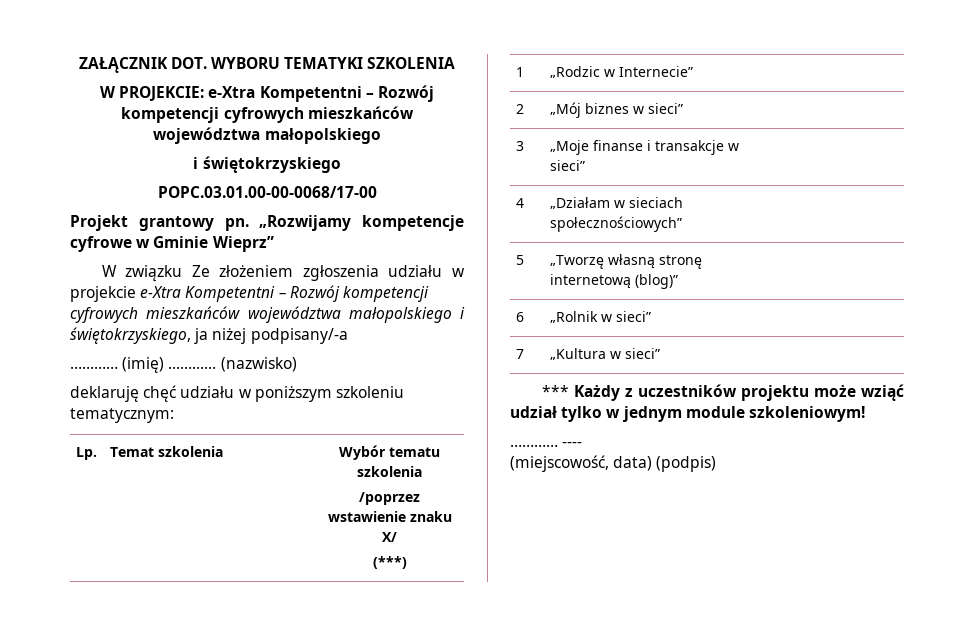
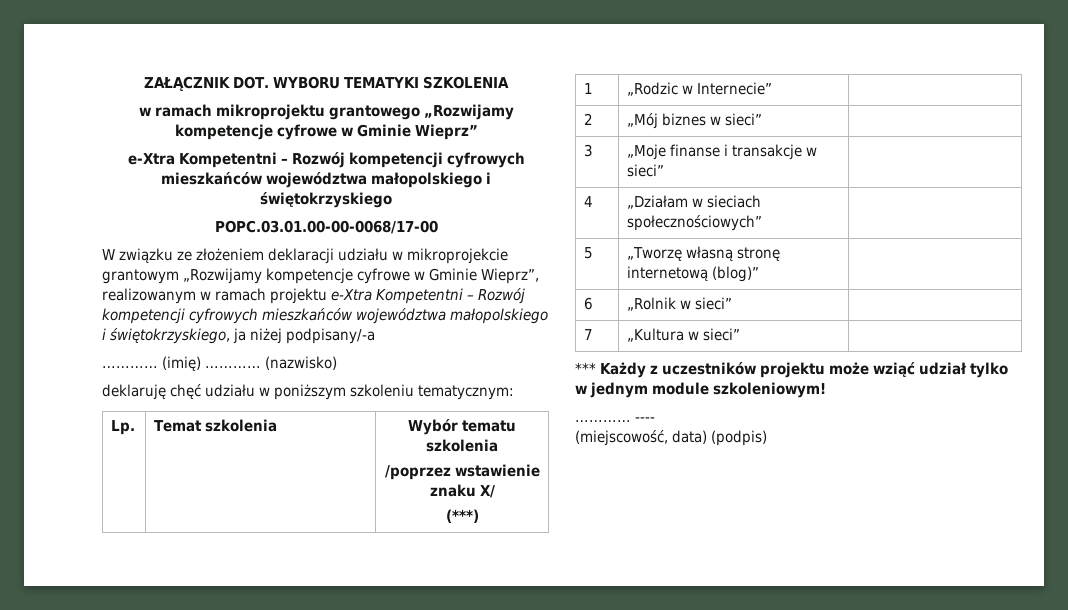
- W PROJEKCIE: e-Xtra Kompetentni – Rozwój kompetencji cyfrowych mieszkańców województwa małopolskiego
- i świętokrzyskiego
+ w ramach mikroprojektu grantowego „Rozwijamy kompetencje cyfrowe w Gminie Wieprz”
+ e-Xtra Kompetentni – Rozwój kompetencji cyfrowych mieszkańców województwa małopolskiego i świętokrzyskiego
- Projekt grantowy pn. „Rozwijamy kompetencje cyfrowe w Gminie Wieprz”
- W związku Ze złożeniem zgłoszenia udziału w projekcie e-Xtra Kompetentni – Rozwój kompetencji cyfrowych mieszkańców województwa małopolskiego i świętokrzyskiego, ja niżej podpisany/-a
+ W związku ze złożeniem deklaracji udziału w mikroprojekcie grantowym „Rozwijamy kompetencje cyfrowe w Gminie Wieprz”, realizowanym w ramach projektu e-Xtra Kompetentni – Rozwój kompetencji cyfrowych mieszkańców województwa małopolskiego i świętokrzyskiego, ja niżej podpisany/-a

